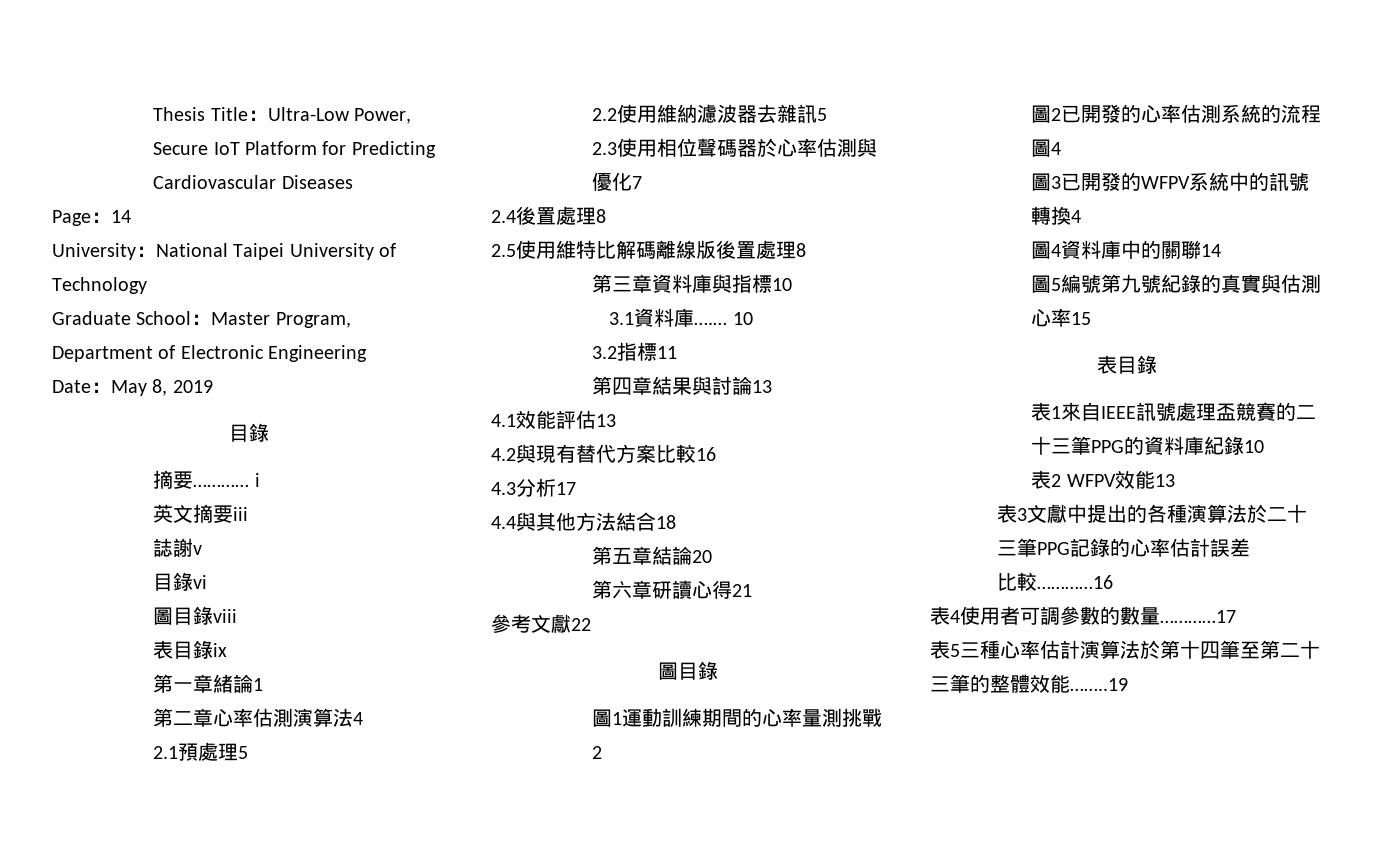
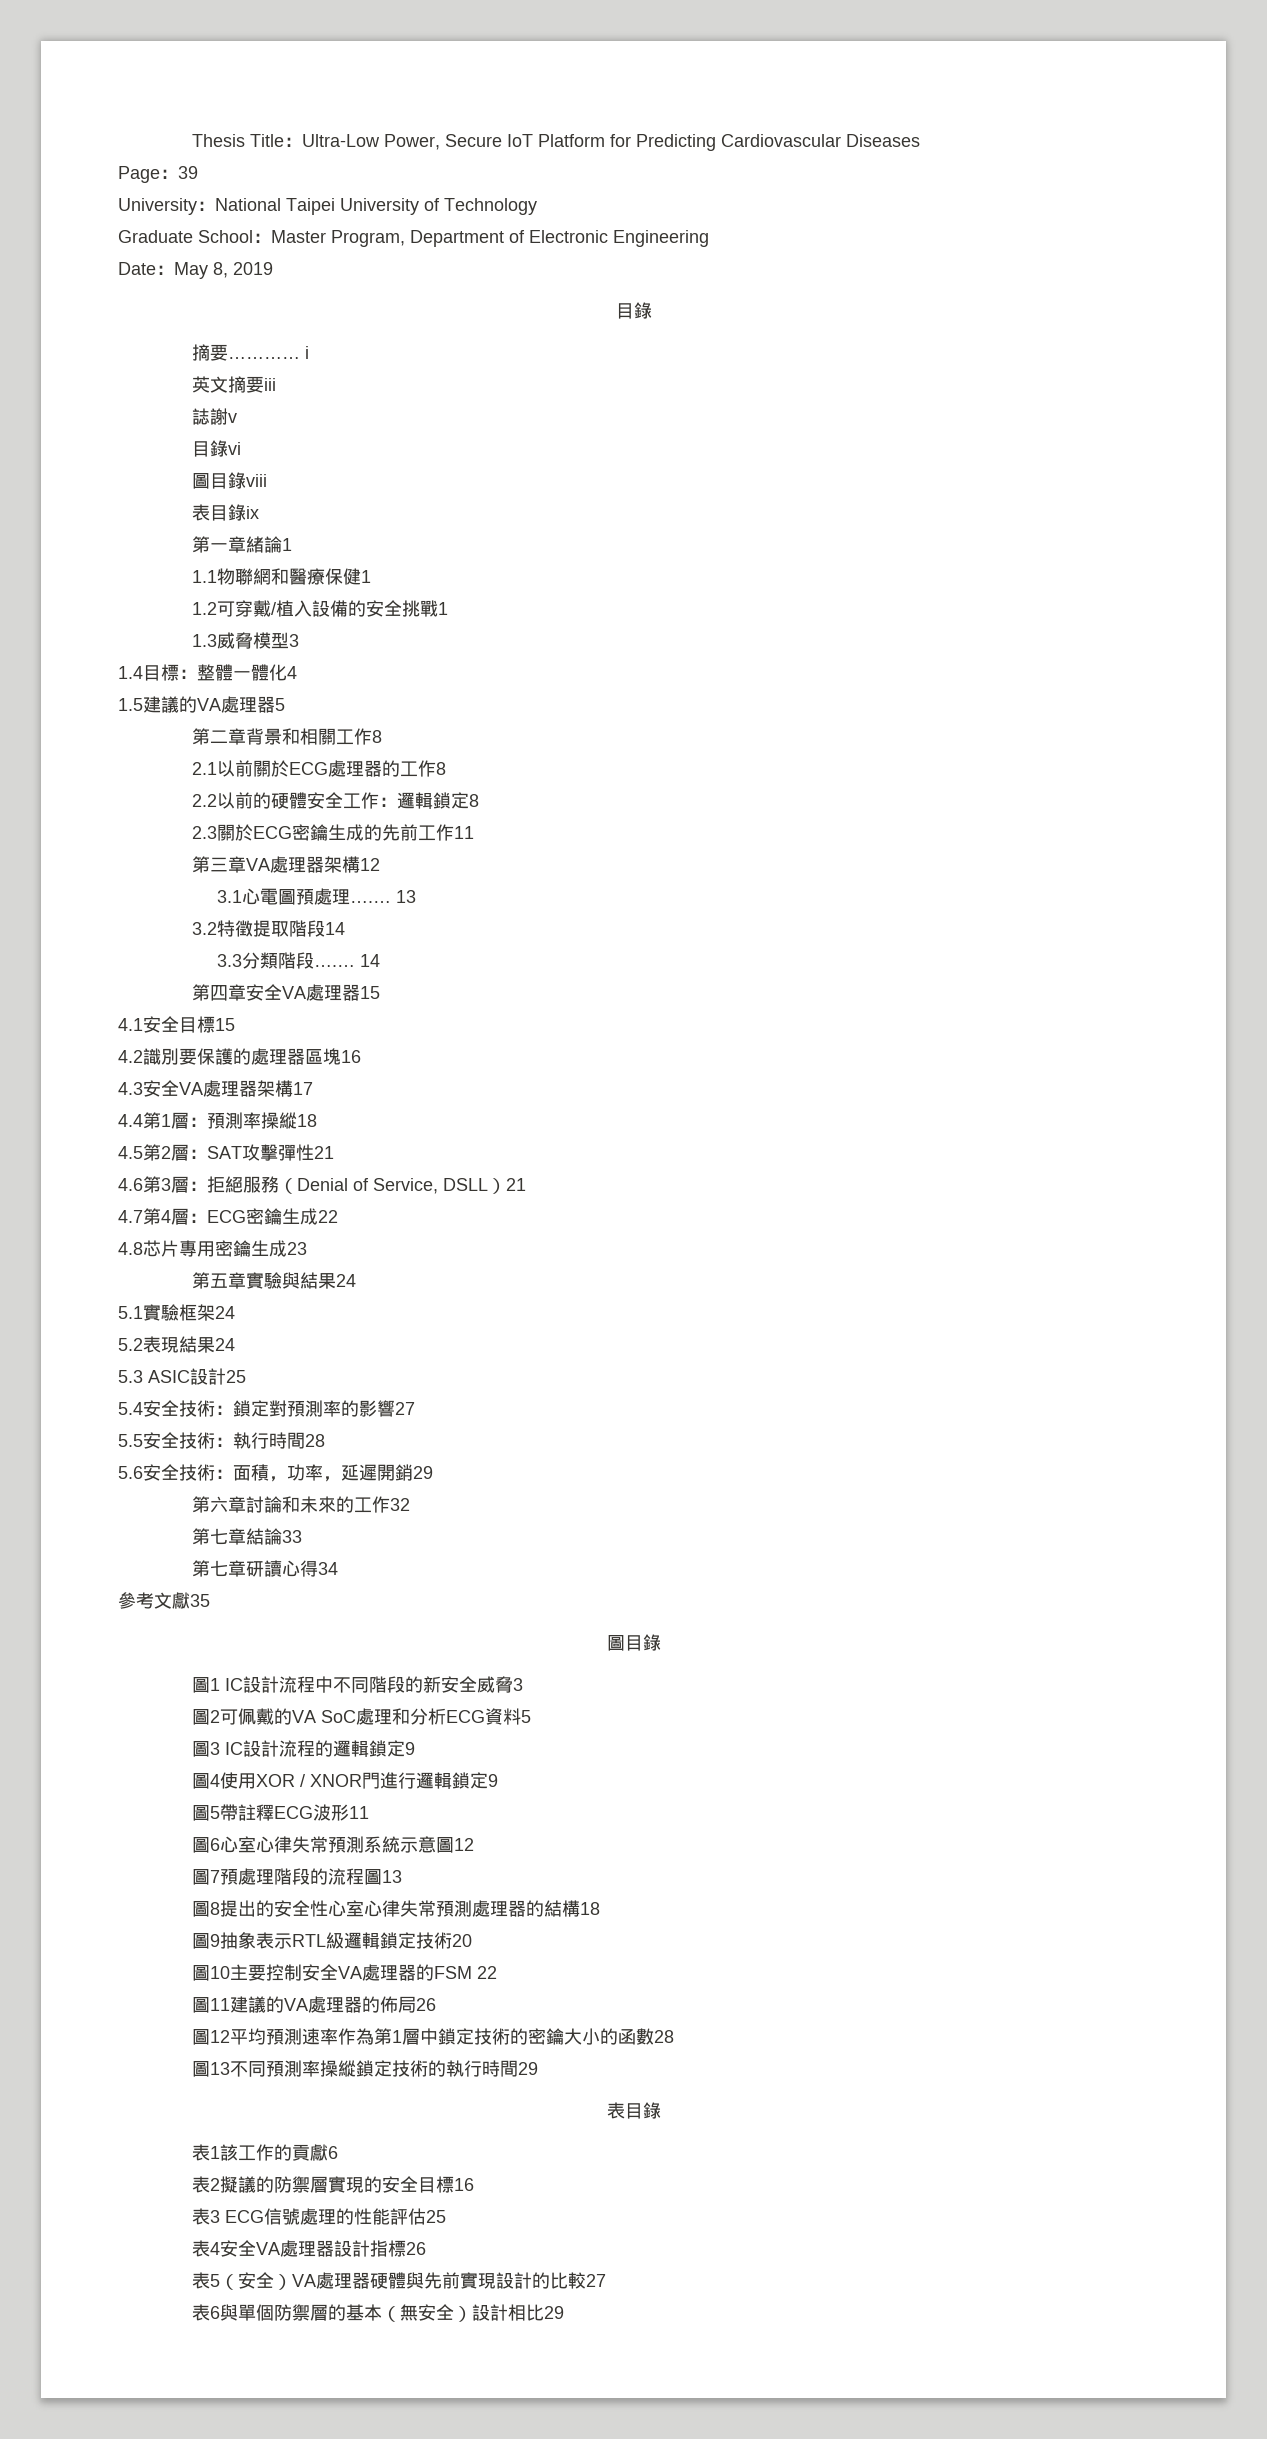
- Page：14
+ Page：39
- 第二章心率估測演算法4
- 2.1預處理5
- 2.2使用維納濾波器去雜訊5
- 2.3使用相位聲碼器於心率估測與優化7
- 2.4後置處理8
- 2.5使用維特比解碼離線版後置處理8
- 第三章資料庫與指標10
- 3.1資料庫….… 10
- 3.2指標11
- 第四章結果與討論13
- 4.1效能評估13
- 4.2與現有替代方案比較16
- 4.3分析17
- 4.4與其他方法結合18
- 第五章結論20
- 第六章研讀心得21
+ 1.1物聯網和醫療保健1
+ 1.2可穿戴/植入設備的安全挑戰1
+ 1.3威脅模型3
+ 1.4目標：整體一體化4
+ 1.5建議的VA處理器5
+ 第二章背景和相關工作8
+ 2.1以前關於ECG處理器的工作8
+ 2.2以前的硬體安全工作：邏輯鎖定8
+ 2.3關於ECG密鑰生成的先前工作11
+ 第三章VA處理器架構12
+ 3.1心電圖預處理….… 13
+ 3.2特徵提取階段14
+ 3.3分類階段….… 14
+ 第四章安全VA處理器15
+ 4.1安全目標15
+ 4.2識別要保護的處理器區塊16
+ 4.3安全VA處理器架構17
+ 4.4第1層：預測率操縱18
+ 4.5第2層：SAT攻擊彈性21
+ 4.6第3層：拒絕服務（Denial of Service, DSLL）21
+ 4.7第4層：ECG密鑰生成22
+ 4.8芯片專用密鑰生成23
+ 第五章實驗與結果24
+ 5.1實驗框架24
+ 5.2表現結果24
+ 5.3 ASIC設計25
+ 5.4安全技術：鎖定對預測率的影響27
+ 5.5安全技術：執行時間28
+ 5.6安全技術：面積，功率，延遲開銷29
+ 第六章討論和未來的工作32
+ 第七章結論33
+ 第七章研讀心得34
- 參考文獻22
+ 參考文獻35
- 圖1運動訓練期間的心率量測挑戰2
- 圖2已開發的心率估測系統的流程圖4
- 圖3已開發的WFPV系統中的訊號轉換4
- 圖4資料庫中的關聯14
- 圖5編號第九號紀錄的真實與估測心率15
+ 圖1 IC設計流程中不同階段的新安全威脅3
+ 圖2可佩戴的VA SoC處理和分析ECG資料5
+ 圖3 IC設計流程的邏輯鎖定9
+ 圖4使用XOR / XNOR門進行邏輯鎖定9
+ 圖5帶註釋ECG波形11
+ 圖6心室心律失常預測系統示意圖12
+ 圖7預處理階段的流程圖13
+ 圖8提出的安全性心室心律失常預測處理器的結構18
+ 圖9抽象表示RTL級邏輯鎖定技術20
+ 圖10主要控制安全VA處理器的FSM 22
+ 圖11建議的VA處理器的佈局26
+ 圖12平均預測速率作為第1層中鎖定技術的密鑰大小的函數28
+ 圖13不同預測率操縱鎖定技術的執行時間29
  表目錄
- 表1來自IEEE訊號處理盃競賽的二十三筆PPG的資料庫紀錄10
- 表2 WFPV效能13
- 表3文獻中提出的各種演算法於二十三筆PPG記錄的心率估計誤差
- 比較…………16
- 表4使用者可調參數的數量…………17
- 表5三種心率估計演算法於第十四筆至第二十三筆的整體效能……..19
+ 表1該工作的貢獻6
+ 表2擬議的防禦層實現的安全目標16
+ 表3 ECG信號處理的性能評估25
+ 表4安全VA處理器設計指標26
+ 表5（安全）VA處理器硬體與先前實現設計的比較27
+ 表6與單個防禦層的基本（無安全）設計相比29

